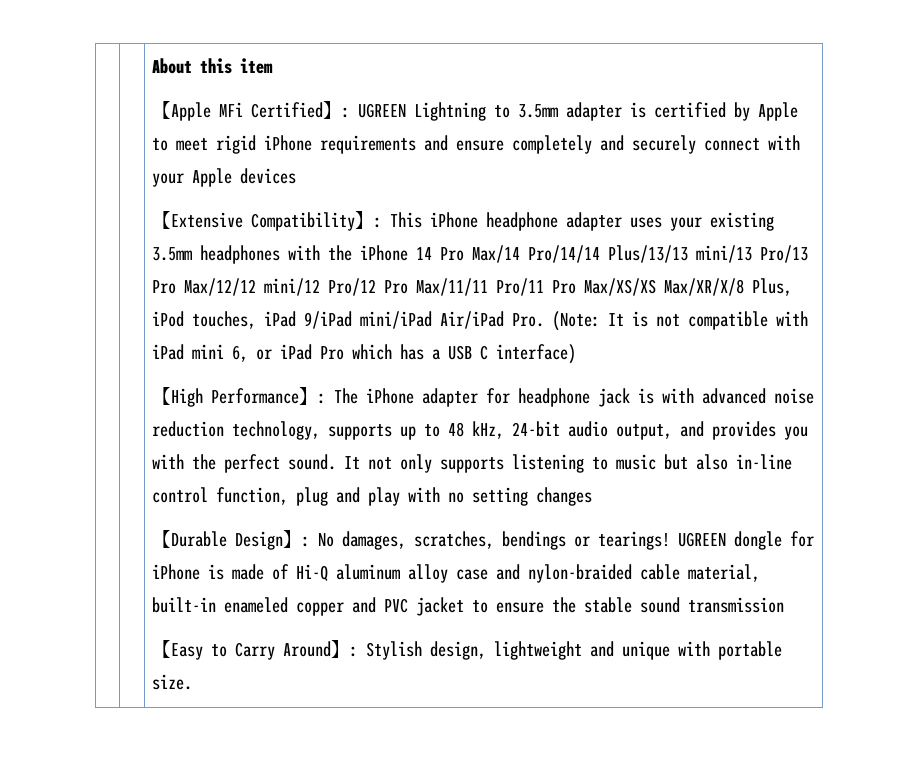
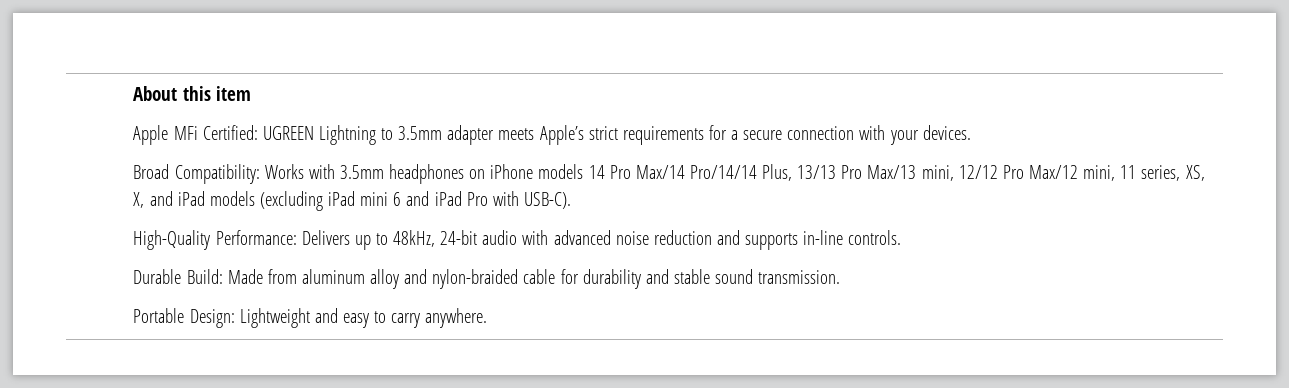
- 【Apple MFi Certified】: UGREEN Lightning to 3.5mm adapter is certified by Apple to meet rigid iPhone requirements and ensure completely and securely connect with your Apple devices
- 【Extensive Compatibility】: This iPhone headphone adapter uses your existing 3.5mm headphones with the iPhone 14 Pro Max/14 Pro/14/14 Plus/13/13 mini/13 Pro/13 Pro Max/12/12 mini/12 Pro/12 Pro Max/11/11 Pro/11 Pro Max/XS/XS Max/XR/X/8 Plus, iPod touches, iPad 9/iPad mini/iPad Air/iPad Pro. (Note: It is not compatible with iPad mini 6, or iPad Pro which has a USB C interface)
- 【High Performance】: The iPhone adapter for headphone jack is with advanced noise reduction technology, supports up to 48 kHz, 24-bit audio output, and provides you with the perfect sound. It not only supports listening to music but also in-line control function, plug and play with no setting changes
- 【Durable Design】: No damages, scratches, bendings or tearings! UGREEN dongle for iPhone is made of Hi-Q aluminum alloy case and nylon-braided cable material, built-in enameled copper and PVC jacket to ensure the stable sound transmission
- 【Easy to Carry Around】: Stylish design, lightweight and unique with portable size.
+ Apple MFi Certified: UGREEN Lightning to 3.5mm adapter meets Apple’s strict requirements for a secure connection with your devices.
+ Broad Compatibility: Works with 3.5mm headphones on iPhone models 14 Pro Max/14 Pro/14/14 Plus, 13/13 Pro Max/13 mini, 12/12 Pro Max/12 mini, 11 series, XS, X, and iPad models (excluding iPad mini 6 and iPad Pro with USB-C).
+ High-Quality Performance: Delivers up to 48kHz, 24-bit audio with advanced noise reduction and supports in-line controls.
+ Durable Build: Made from aluminum alloy and nylon-braided cable for durability and stable sound transmission.
+ Portable Design: Lightweight and easy to carry anywhere.

